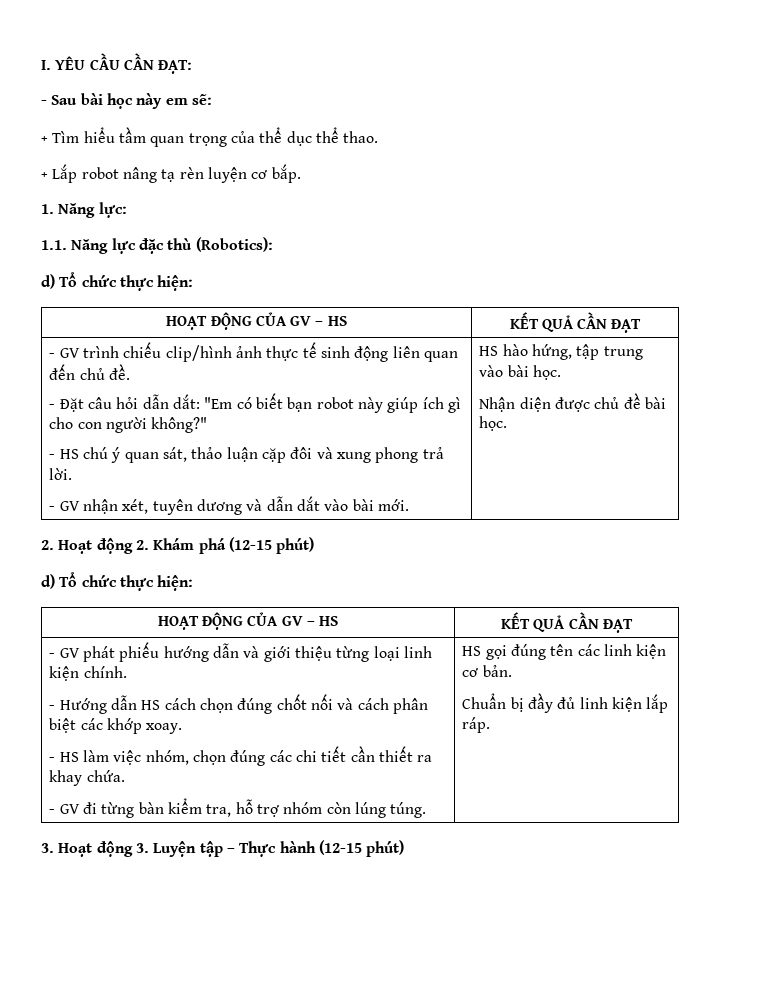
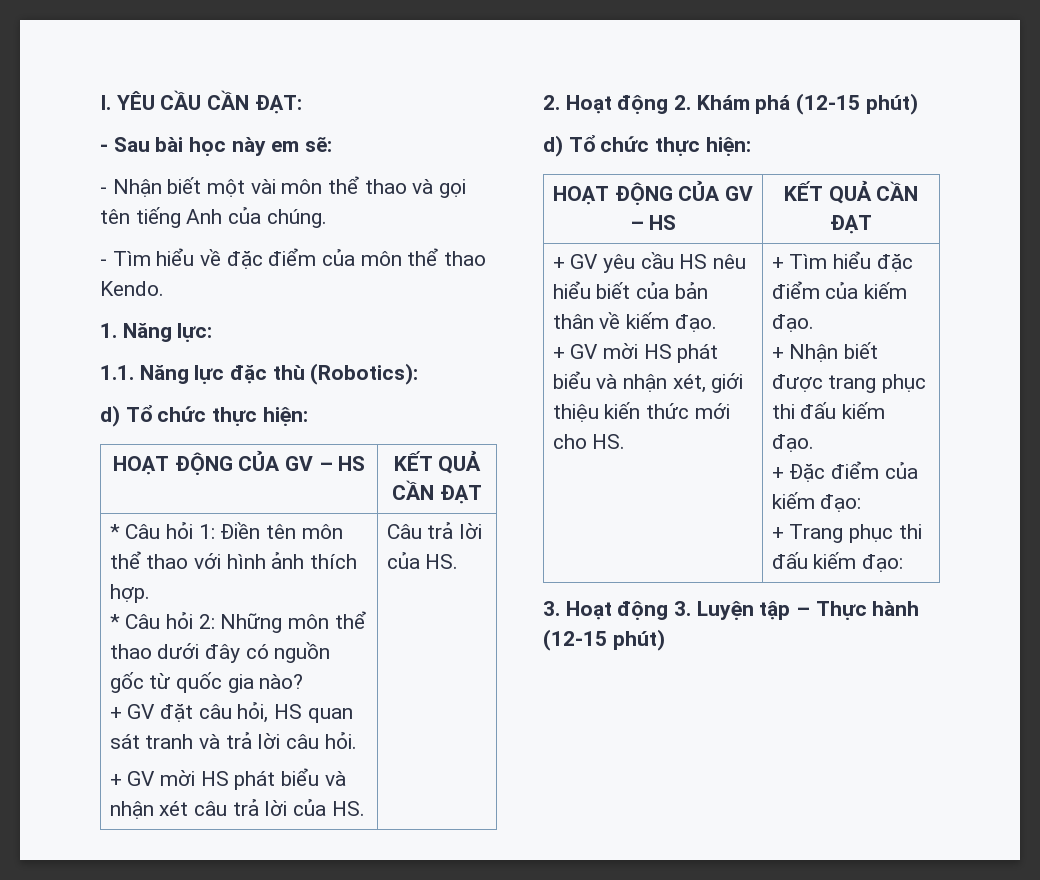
- + Tìm hiểu tầm quan trọng của thể dục thể thao.
- + Lắp robot nâng tạ rèn luyện cơ bắp.
+ - Nhận biết một vài môn thể thao và gọi tên tiếng Anh của chúng.
+ - Tìm hiểu về đặc điểm của môn thể thao Kendo.
- - GV trình chiếu clip/hình ảnh thực tế sinh động liên quan đến chủ đề.
- - Đặt câu hỏi dẫn dắt: "Em có biết bạn robot này giúp ích gì cho con người không?"
- - HS chú ý quan sát, thảo luận cặp đôi và xung phong trả lời.
- - GV nhận xét, tuyên dương và dẫn dắt vào bài mới. | HS hào hứng, tập trung vào bài học.
- Nhận diện được chủ đề bài học.
+ * Câu hỏi 1: Điền tên môn thể thao với hình ảnh thích hợp.
+ * Câu hỏi 2: Những môn thể thao dưới đây có nguồn gốc từ quốc gia nào?
+ + GV đặt câu hỏi, HS quan sát tranh và trả lời câu hỏi.
+ + GV mời HS phát biểu và nhận xét câu trả lời của HS. | Câu trả lời của HS.
- - GV phát phiếu hướng dẫn và giới thiệu từng loại linh kiện chính.
- - Hướng dẫn HS cách chọn đúng chốt nối và cách phân biệt các khớp xoay.
- - HS làm việc nhóm, chọn đúng các chi tiết cần thiết ra khay chứa.
- - GV đi từng bàn kiểm tra, hỗ trợ nhóm còn lúng túng. | HS gọi đúng tên các linh kiện cơ bản.
- Chuẩn bị đầy đủ linh kiện lắp ráp.
+ + GV yêu cầu HS nêu hiểu biết của bản thân về kiếm đạo.
+ + GV mời HS phát biểu và nhận xét, giới thiệu kiến thức mới cho HS. | + Tìm hiểu đặc điểm của kiếm đạo.
+ + Nhận biết được trang phục thi đấu kiếm đạo.
+ + Đặc điểm của kiếm đạo:
+ + Trang phục thi đấu kiếm đạo:

